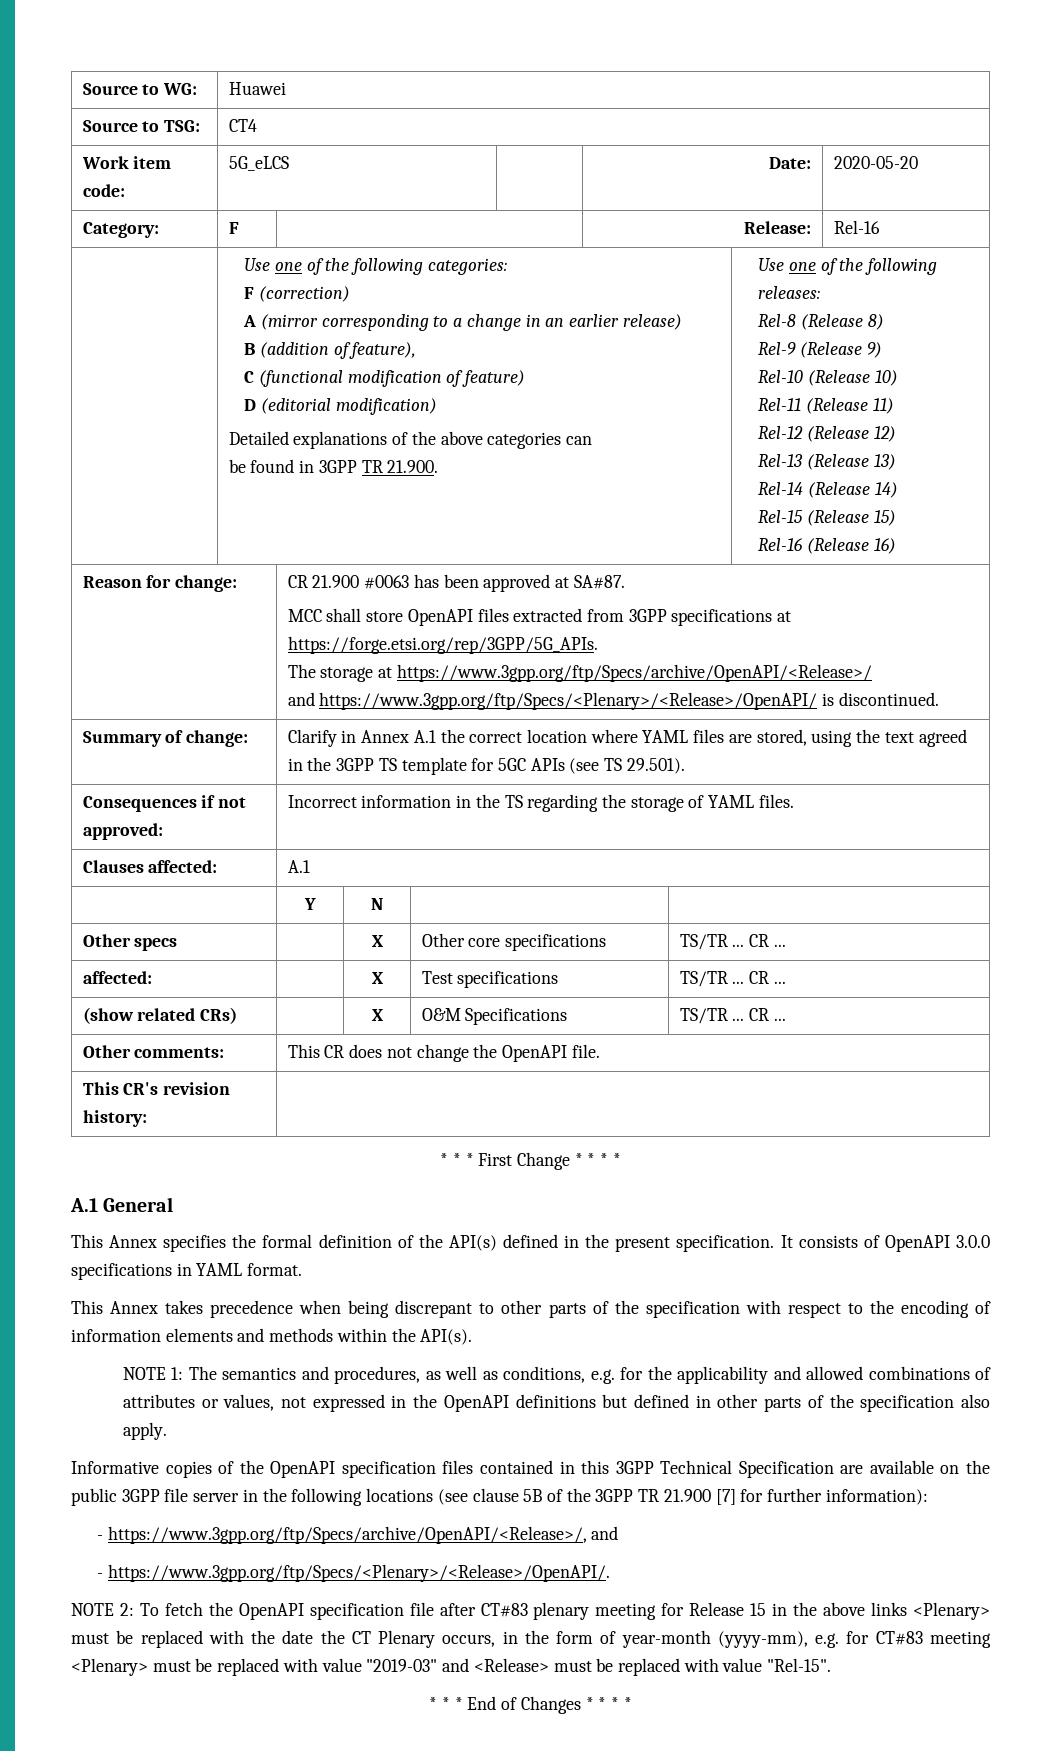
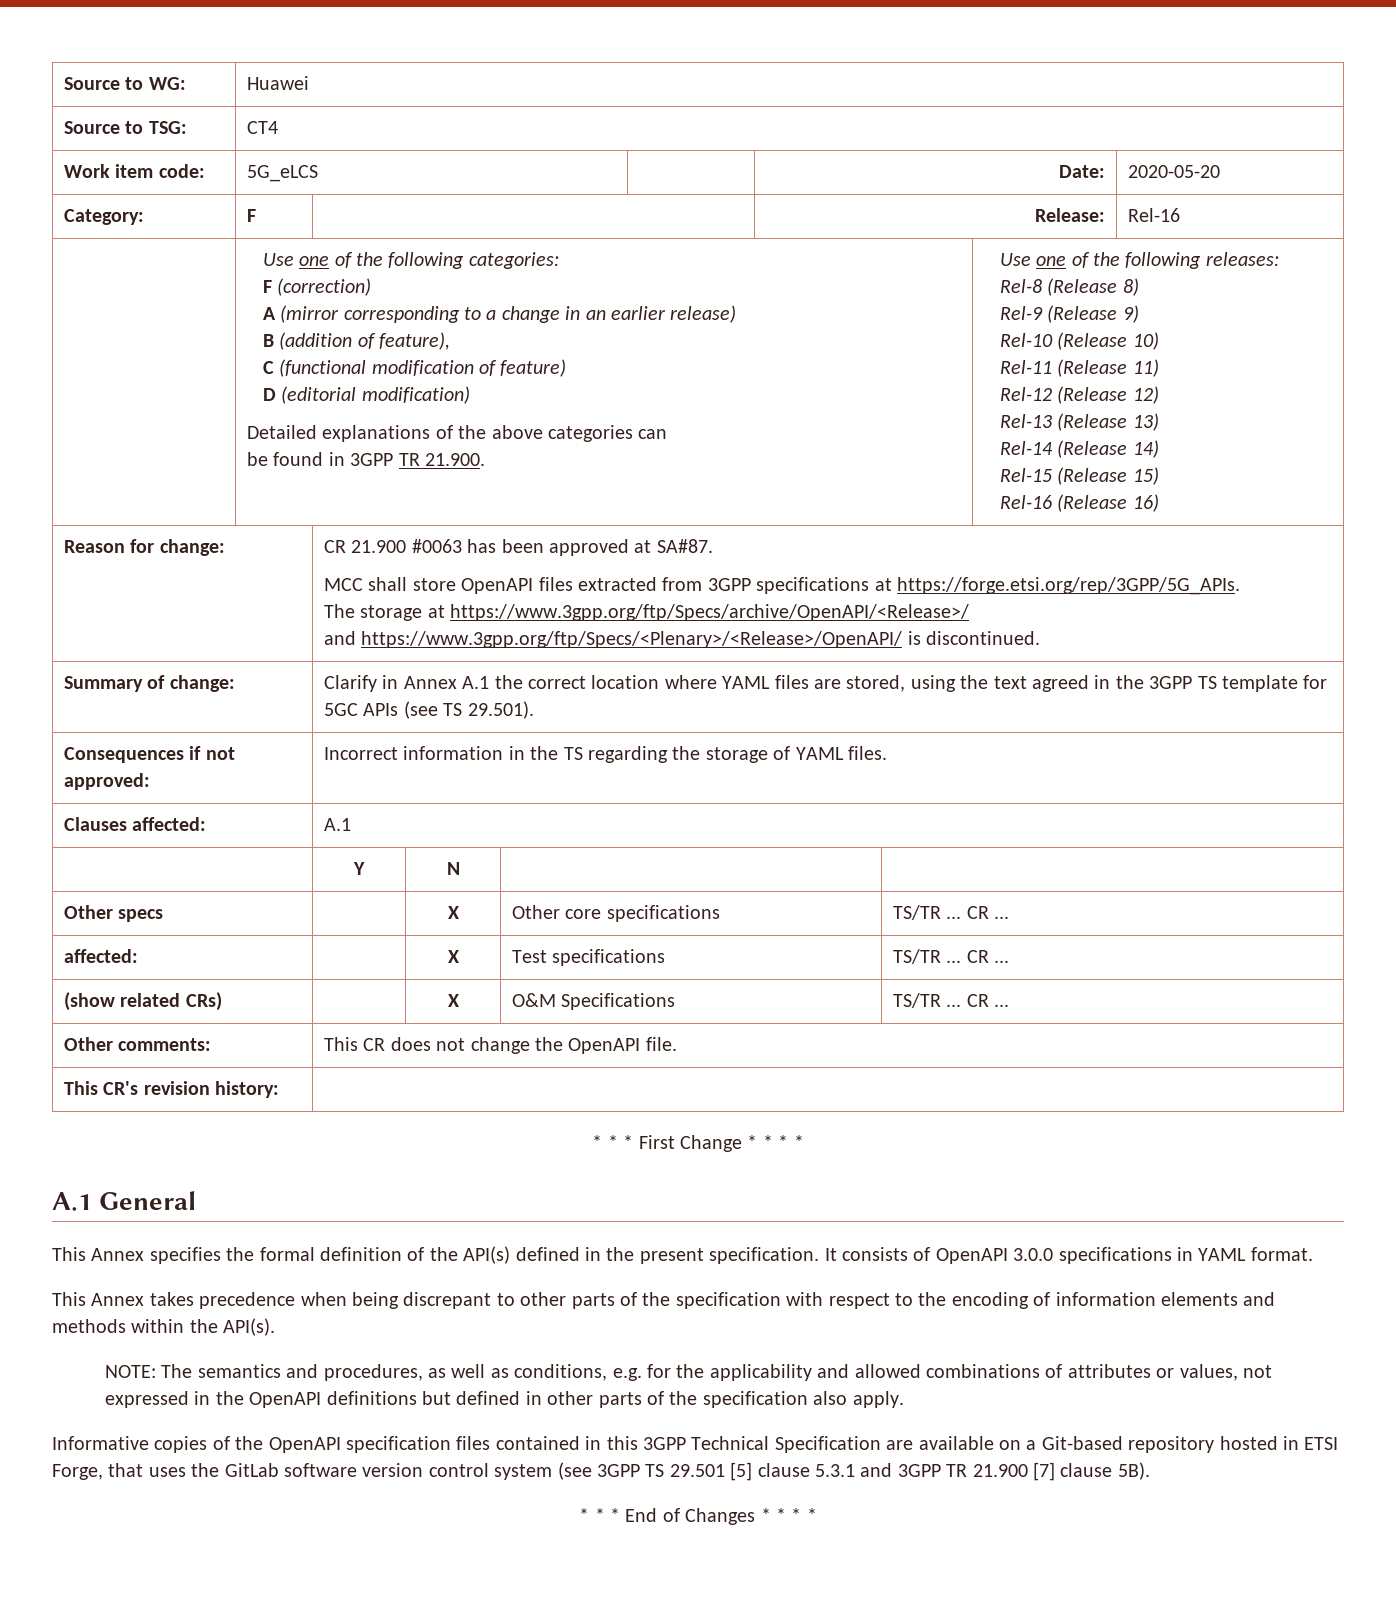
- NOTE 1: The semantics and procedures, as well as conditions, e.g. for the applicability and allowed combinations of attributes or values, not expressed in the OpenAPI definitions but defined in other parts of the specification also apply.
+ NOTE: The semantics and procedures, as well as conditions, e.g. for the applicability and allowed combinations of attributes or values, not expressed in the OpenAPI definitions but defined in other parts of the specification also apply.
- Informative copies of the OpenAPI specification files contained in this 3GPP Technical Specification are available on the public 3GPP file server in the following locations (see clause 5B of the 3GPP TR 21.900 [7] for further information):
- - https://www.3gpp.org/ftp/Specs/archive/OpenAPI/<Release>/, and
- - https://www.3gpp.org/ftp/Specs/<Plenary>/<Release>/OpenAPI/.
- NOTE 2: To fetch the OpenAPI specification file after CT#83 plenary meeting for Release 15 in the above links <Plenary> must be replaced with the date the CT Plenary occurs, in the form of year-month (yyyy-mm), e.g. for CT#83 meeting <Plenary> must be replaced with value "2019-03" and <Release> must be replaced with value "Rel-15".
+ Informative copies of the OpenAPI specification files contained in this 3GPP Technical Specification are available on a Git-based repository hosted in ETSI Forge, that uses the GitLab software version control system (see 3GPP TS 29.501 [5] clause 5.3.1 and 3GPP TR 21.900 [7] clause 5B).

